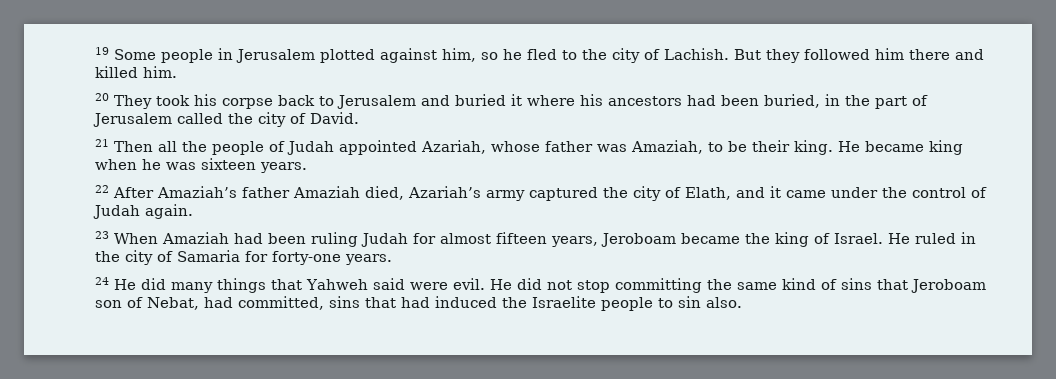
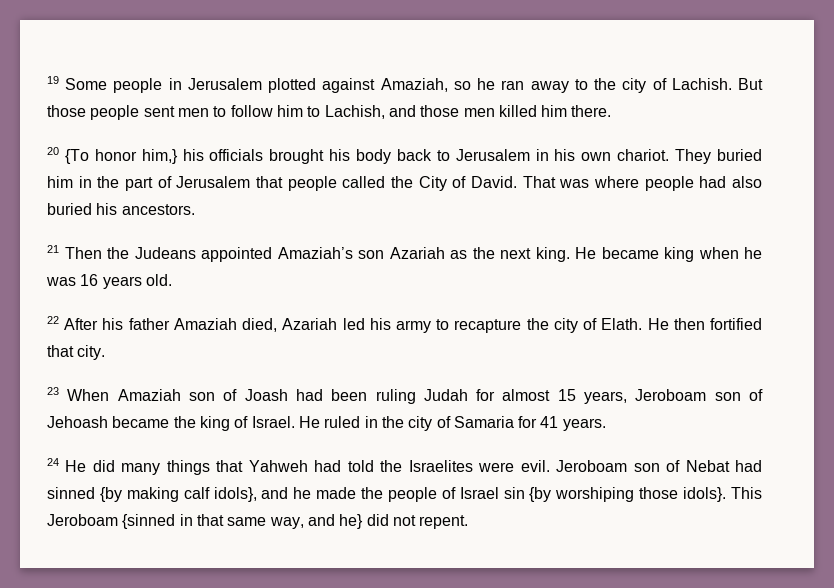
- 19 Some people in Jerusalem plotted against him, so he fled to the city of Lachish.
+ 19 Some people in Jerusalem plotted against Amaziah, so he ran away to the city of Lachish.
- But they followed him there and killed him.
- 20 They took his corpse back to Jerusalem and buried it where his ancestors had been buried, in the part of Jerusalem called the city of David.
- 21 Then all the people of Judah appointed Azariah, whose father was Amaziah, to be their king.
+ But those people sent men to follow him to Lachish, and those men killed him there.
+ 20 {To honor him,} his officials brought his body back to Jerusalem in his own chariot. They buried him in the part of Jerusalem that people called the City of David. That was where people had also buried his ancestors.
+ 21 Then the Judeans appointed Amaziah’s son Azariah as the next king.
- He became king when he was sixteen years.
+ He became king when he was 16 years old.
- 22 After Amaziah’s father Amaziah died, Azariah’s army captured the city of Elath, and it came under the control of Judah again.
+ 22 After his father Amaziah died, Azariah led his army to recapture the city of Elath. He then fortified that city.
- 23 When Amaziah had been ruling Judah for almost fifteen years, Jeroboam became the king of Israel.
+ 23 When Amaziah son of Joash had been ruling Judah for almost 15 years, Jeroboam son of Jehoash became the king of Israel.
- He ruled in the city of Samaria for forty-one years.
+ He ruled in the city of Samaria for 41 years.
- 24 He did many things that Yahweh said were evil. He did not stop committing the same kind of sins that Jeroboam son of Nebat, had committed, sins that had induced the Israelite people to sin also.
+ 24 He did many things that Yahweh had told the Israelites were evil. Jeroboam son of Nebat had sinned {by making calf idols}, and he made the people of Israel sin {by worshiping those idols}. This Jeroboam {sinned in that same way, and he} did not repent.

